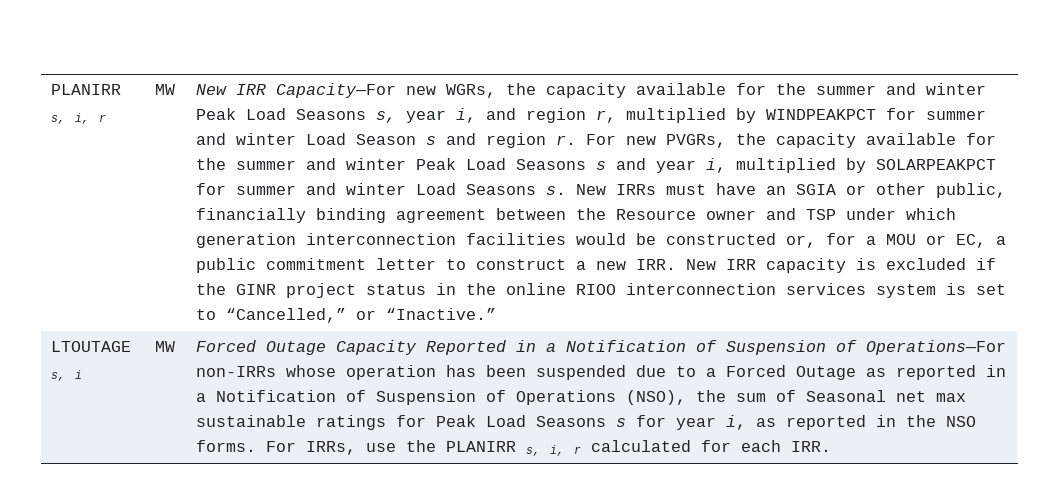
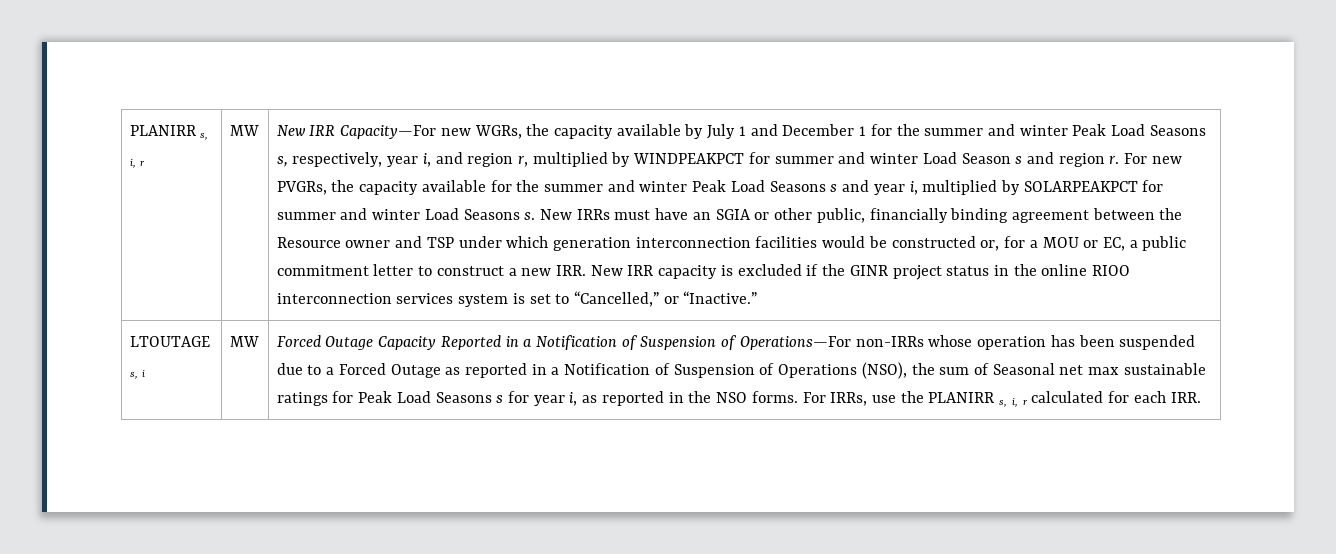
- New IRR Capacity—For new WGRs, the capacity available for the summer and winter Peak Load Seasons s, year i, and region r, multiplied by WINDPEAKPCT for summer and winter Load Season s and region r.
+ New IRR Capacity—For new WGRs, the capacity available by July 1 and December 1 for the summer and winter Peak Load Seasons s, respectively, year i, and region r, multiplied by WINDPEAKPCT for summer and winter Load Season s and region r.

